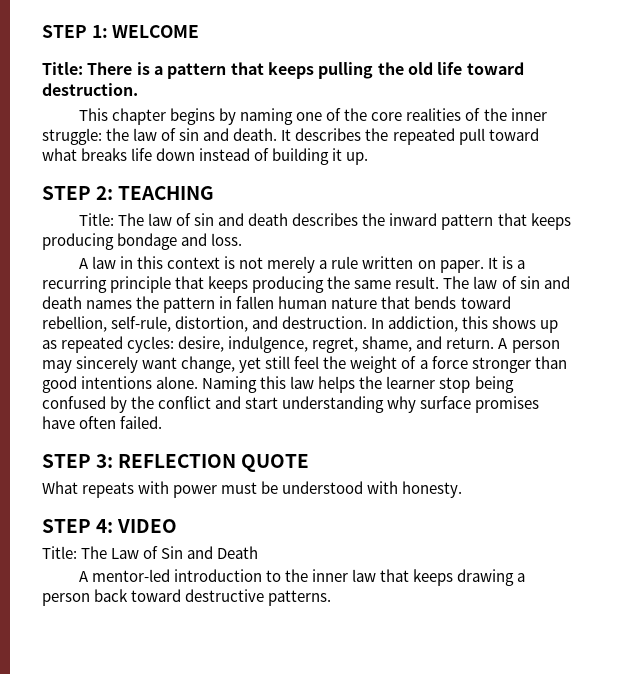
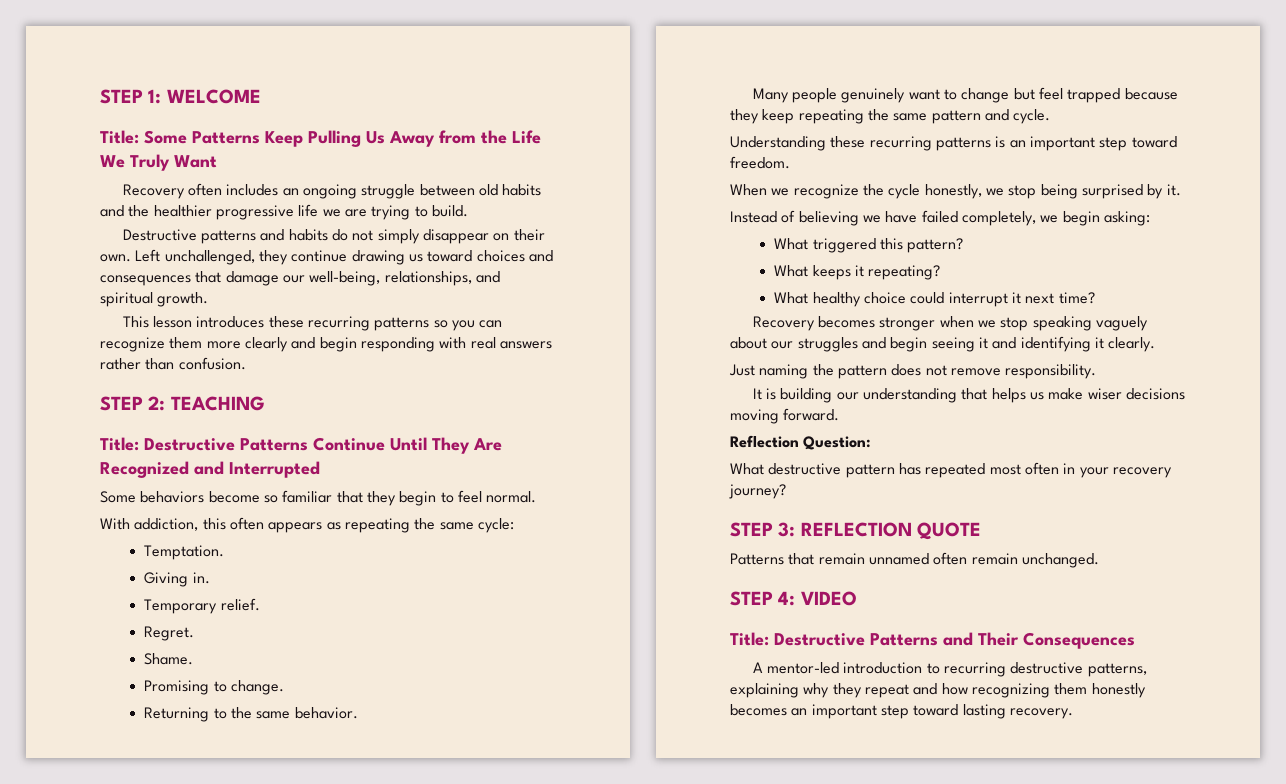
- Title: There is a pattern that keeps pulling the old life toward destruction.
- This chapter begins by naming one of the core realities of the inner struggle: the law of sin and death. It describes the repeated pull toward what breaks life down instead of building it up.
+ Title: Some Patterns Keep Pulling Us Away from the Life We Truly Want
+ Recovery often includes an ongoing struggle between old habits and the healthier progressive life we are trying to build.
+ Destructive patterns and habits do not simply disappear on their own. Left unchallenged, they continue drawing us toward choices and consequences that damage our well-being, relationships, and spiritual growth.
+ This lesson introduces these recurring patterns so you can recognize them more clearly and begin responding with real answers rather than confusion.
  STEP 2: TEACHING
- Title: The law of sin and death describes the inward pattern that keeps producing bondage and loss.
- A law in this context is not merely a rule written on paper. It is a recurring principle that keeps producing the same result. The law of sin and death names the pattern in fallen human nature that bends toward rebellion, self-rule, distortion, and destruction. In addiction, this shows up as repeated cycles: desire, indulgence, regret, shame, and return. A person may sincerely want change, yet still feel the weight of a force stronger than good intentions alone. Naming this law helps the learner stop being confused by the conflict and start understanding why surface promises have often failed.
+ Title: Destructive Patterns Continue Until They Are Recognized and Interrupted
+ Some behaviors become so familiar that they begin to feel normal.
+ With addiction, this often appears as repeating the same cycle:
+ Temptation.
+ Giving in.
+ Temporary relief.
+ Regret.
+ Shame.
+ Promising to change.
+ Returning to the same behavior.
+ Many people genuinely want to change but feel trapped because they keep repeating the same pattern and cycle.
+ Understanding these recurring patterns is an important step toward freedom.
+ When we recognize the cycle honestly, we stop being surprised by it.
+ Instead of believing we have failed completely, we begin asking:
+ What triggered this pattern?
+ What keeps it repeating?
+ What healthy choice could interrupt it next time?
+ Recovery becomes stronger when we stop speaking vaguely about our struggles and begin seeing it and identifying it clearly.
+ Just naming the pattern does not remove responsibility.
+ It is building our understanding that helps us make wiser decisions moving forward.
+ Reflection Question:
+ What destructive pattern has repeated most often in your recovery journey?
  STEP 3: REFLECTION QUOTE
- What repeats with power must be understood with honesty.
+ Patterns that remain unnamed often remain unchanged.
  STEP 4: VIDEO
- Title: The Law of Sin and Death
- A mentor-led introduction to the inner law that keeps drawing a person back toward destructive patterns.
+ Title: Destructive Patterns and Their Consequences
+ A mentor-led introduction to recurring destructive patterns, explaining why they repeat and how recognizing them honestly becomes an important step toward lasting recovery.

